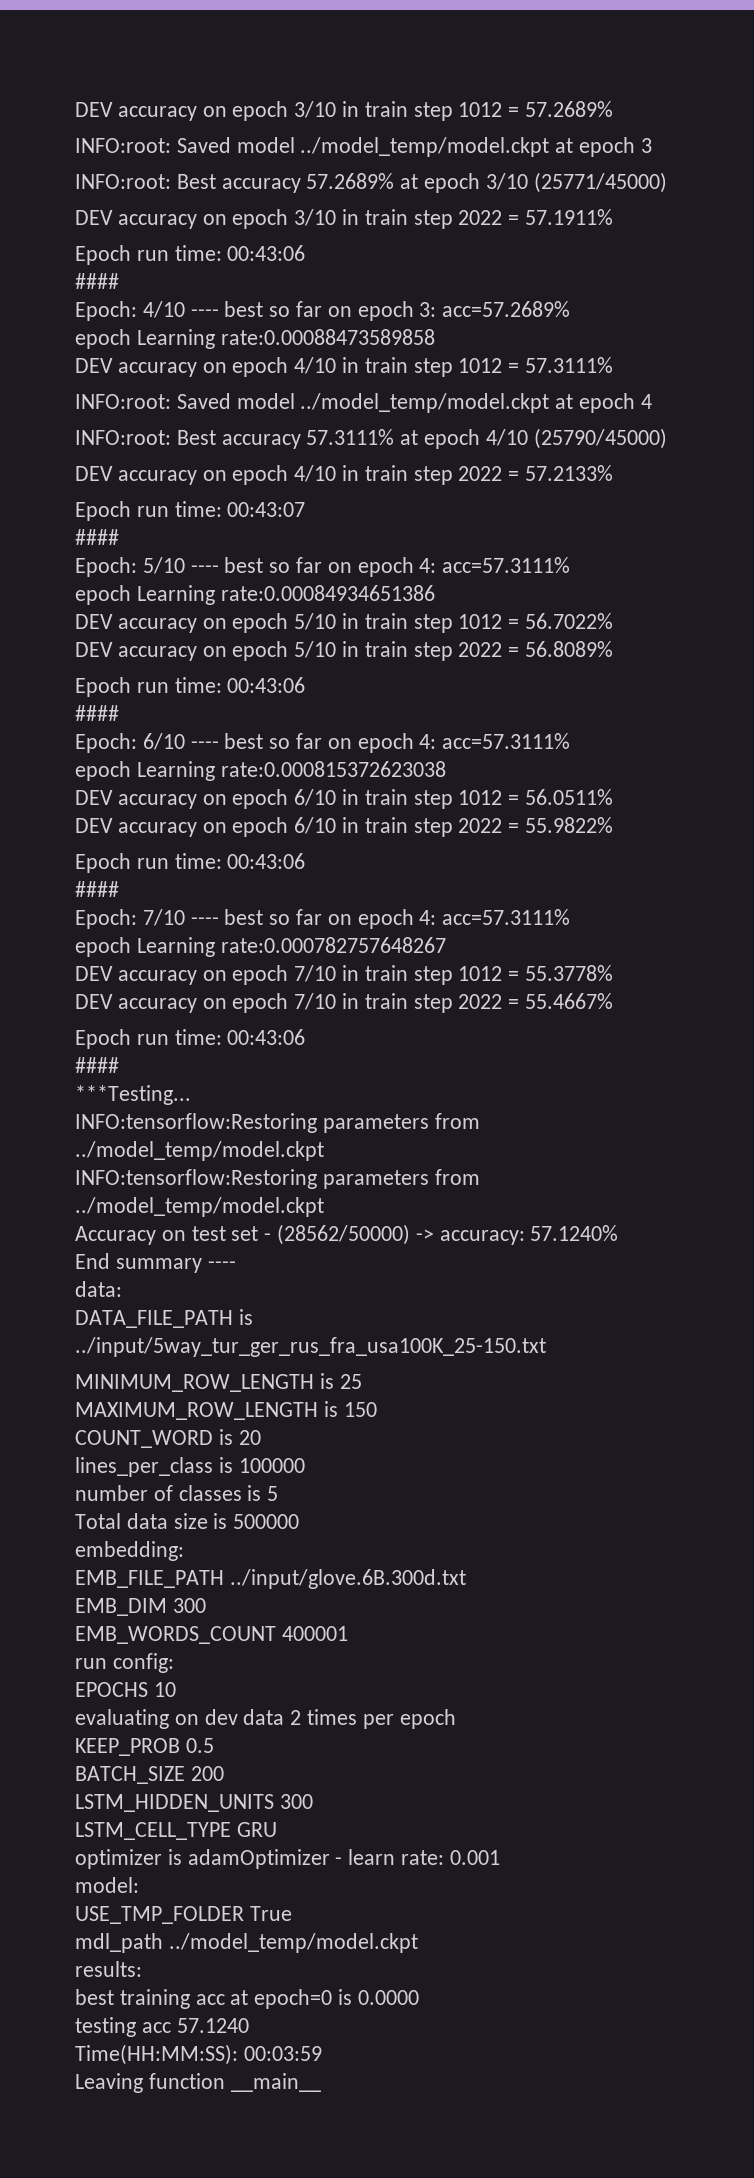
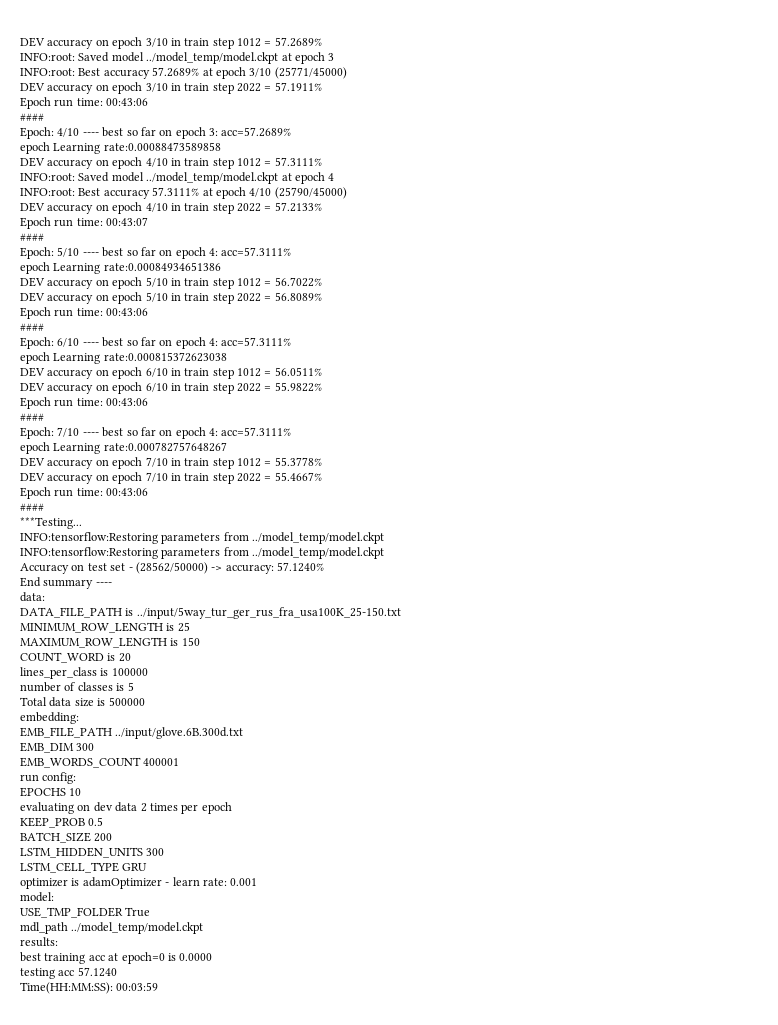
- Leaving function __main__

